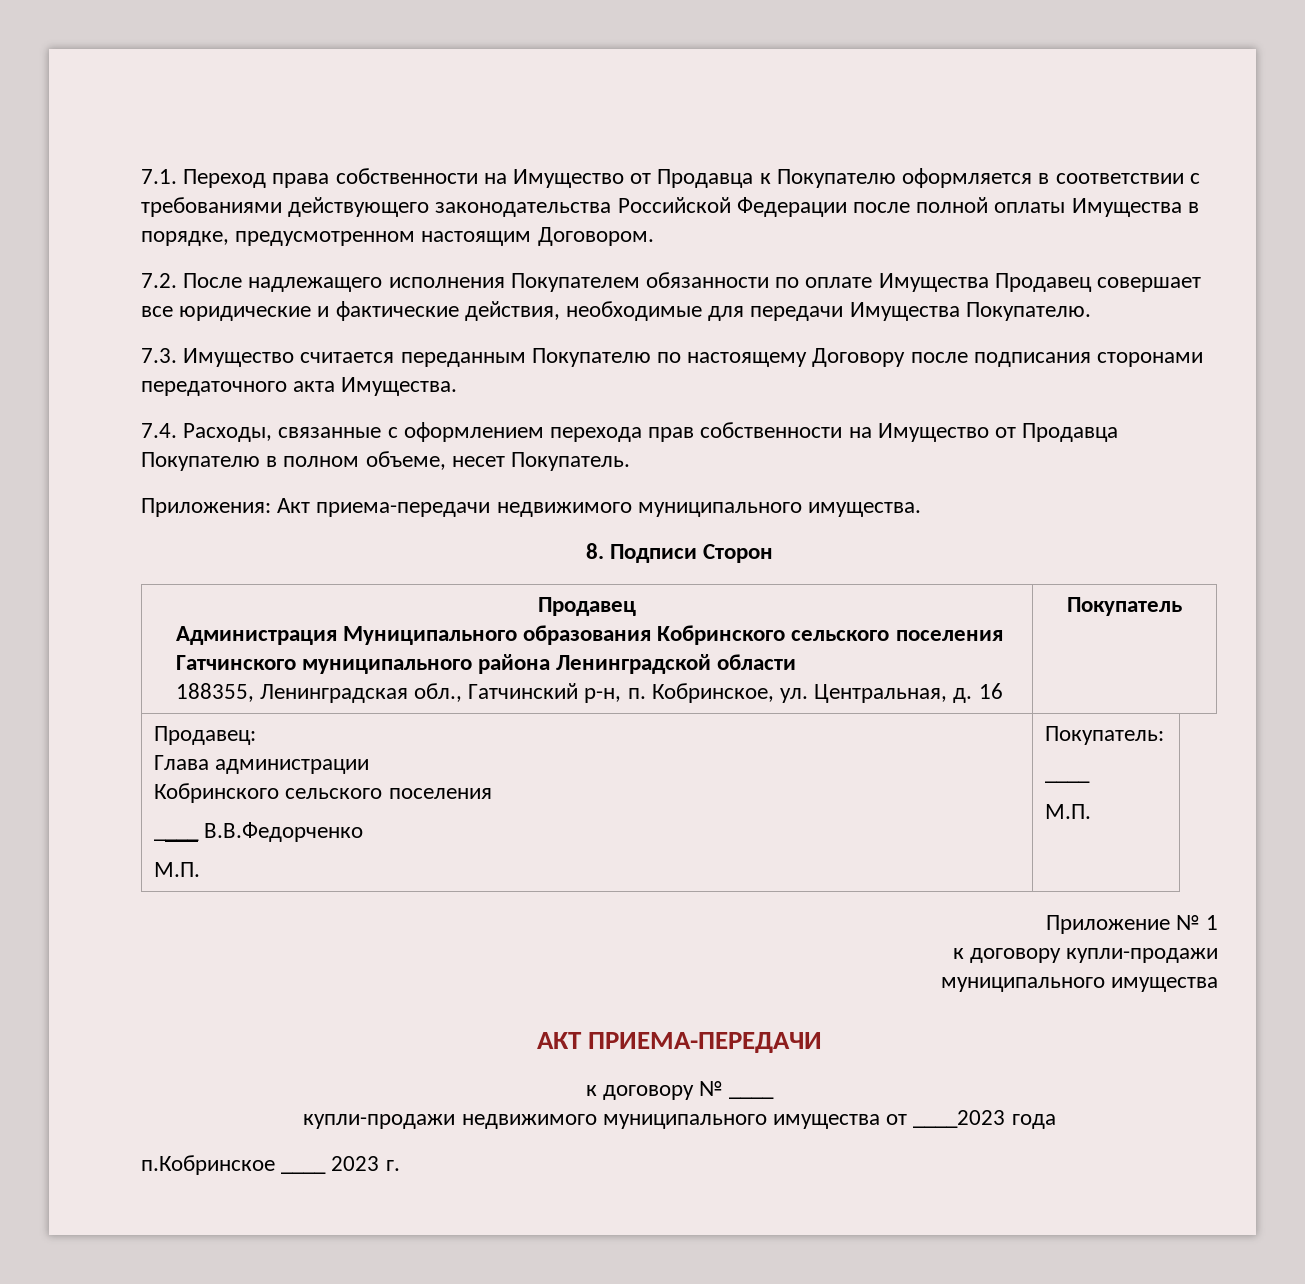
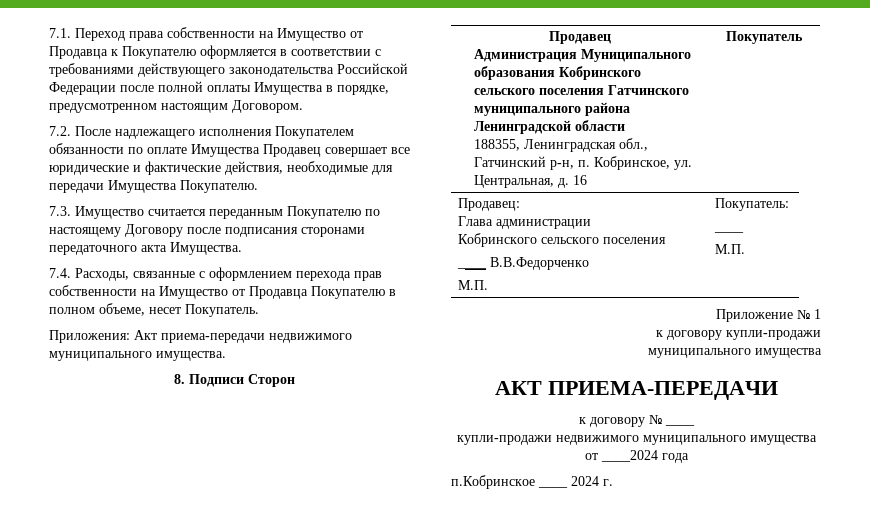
- купли-продажи недвижимого муниципального имущества от ____2023 года
+ купли-продажи недвижимого муниципального имущества от ____2024 года
- п.Кобринское ____ 2023 г.
+ п.Кобринское ____ 2024 г.

